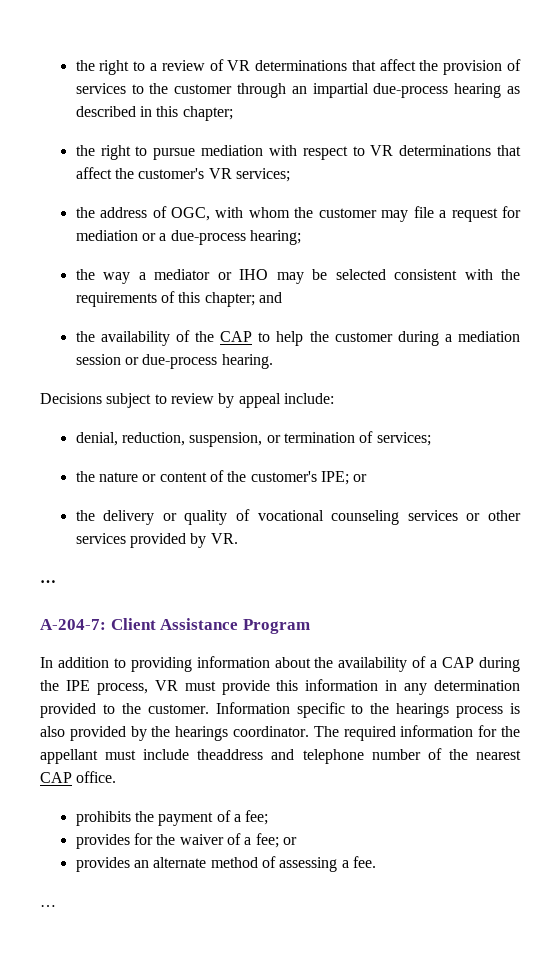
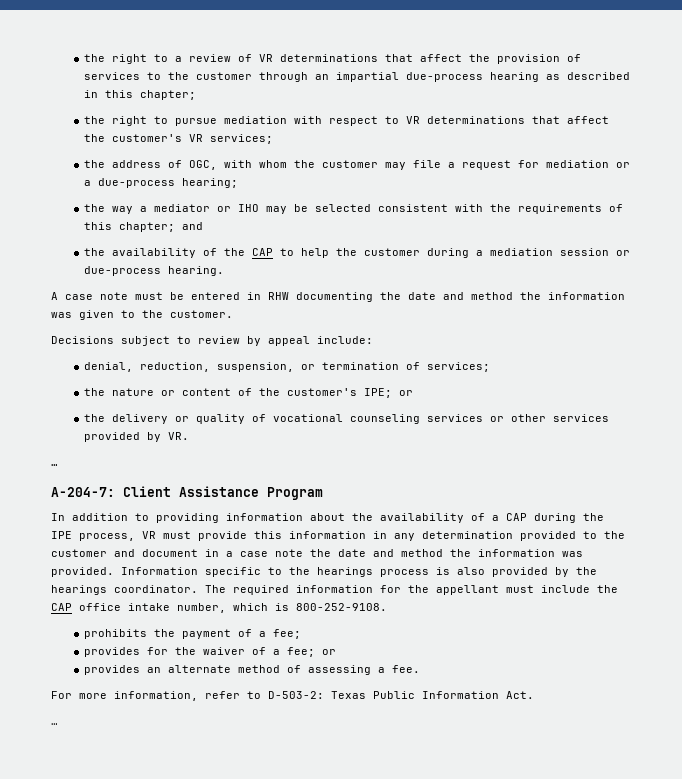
+ A case note must be entered in RHW documenting the date and method the information was given to the customer.
- In addition to providing information about the availability of a CAP during the IPE process, VR must provide this information in any determination provided to the customer.
+ In addition to providing information about the availability of a CAP during the IPE process, VR must provide this information in any determination provided to the customer and document in a case note the date and method the information was provided.
- The required information for the appellant must include theaddress and telephone number of the nearest CAP office.
+ The required information for the appellant must include the CAP office intake number, which is 800-252-9108.
+ For more information, refer to D-503-2: Texas Public Information Act.

